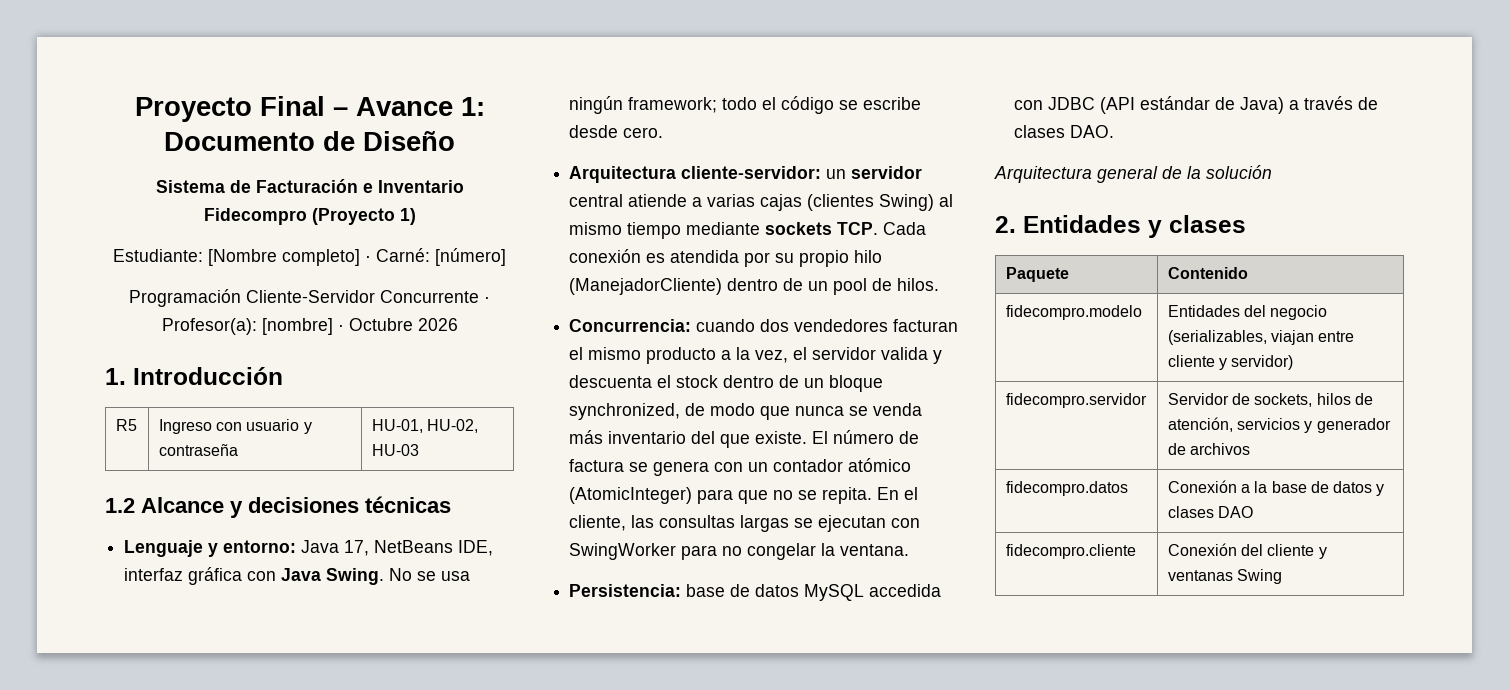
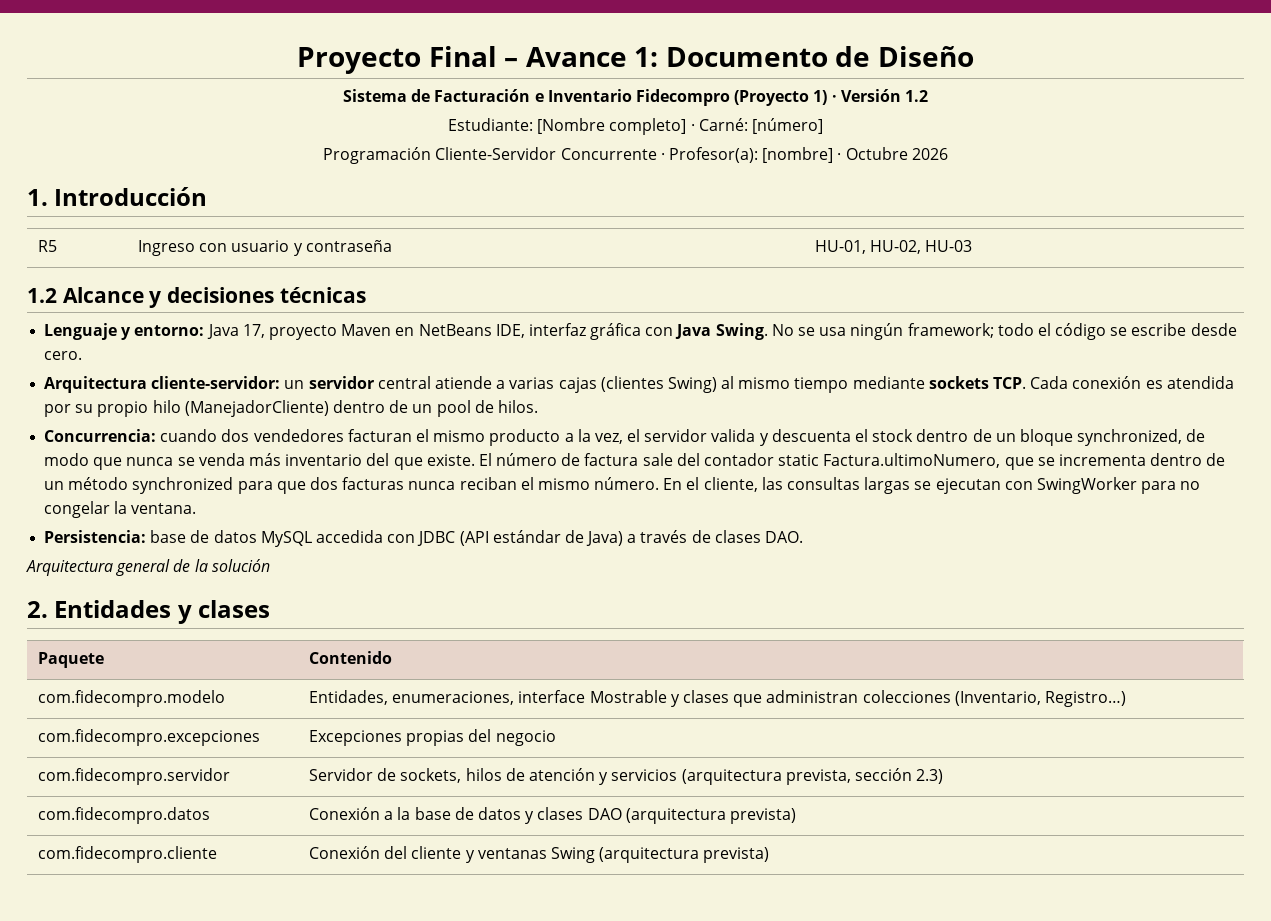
- Sistema de Facturación e Inventario Fidecompro (Proyecto 1)
+ Sistema de Facturación e Inventario Fidecompro (Proyecto 1) · Versión 1.2
- Lenguaje y entorno: Java 17, NetBeans IDE, interfaz gráfica con Java Swing.
+ Lenguaje y entorno: Java 17, proyecto Maven en NetBeans IDE, interfaz gráfica con Java Swing.
- El número de factura se genera con un contador atómico (AtomicInteger) para que no se repita.
+ El número de factura sale del contador static Factura.ultimoNumero, que se incrementa dentro de un método synchronized para que dos facturas nunca reciban el mismo número.
- fidecompro.modelo | Entidades del negocio (serializables, viajan entre cliente y servidor)
- fidecompro.servidor | Servidor de sockets, hilos de atención, servicios y generador de archivos
- fidecompro.datos | Conexión a la base de datos y clases DAO
- fidecompro.cliente | Conexión del cliente y ventanas Swing
+ com.fidecompro.modelo | Entidades, enumeraciones, interface Mostrable y clases que administran colecciones (Inventario, Registro…)
+ com.fidecompro.excepciones | Excepciones propias del negocio
+ com.fidecompro.servidor | Servidor de sockets, hilos de atención y servicios (arquitectura prevista, sección 2.3)
+ com.fidecompro.datos | Conexión a la base de datos y clases DAO (arquitectura prevista)
+ com.fidecompro.cliente | Conexión del cliente y ventanas Swing (arquitectura prevista)

